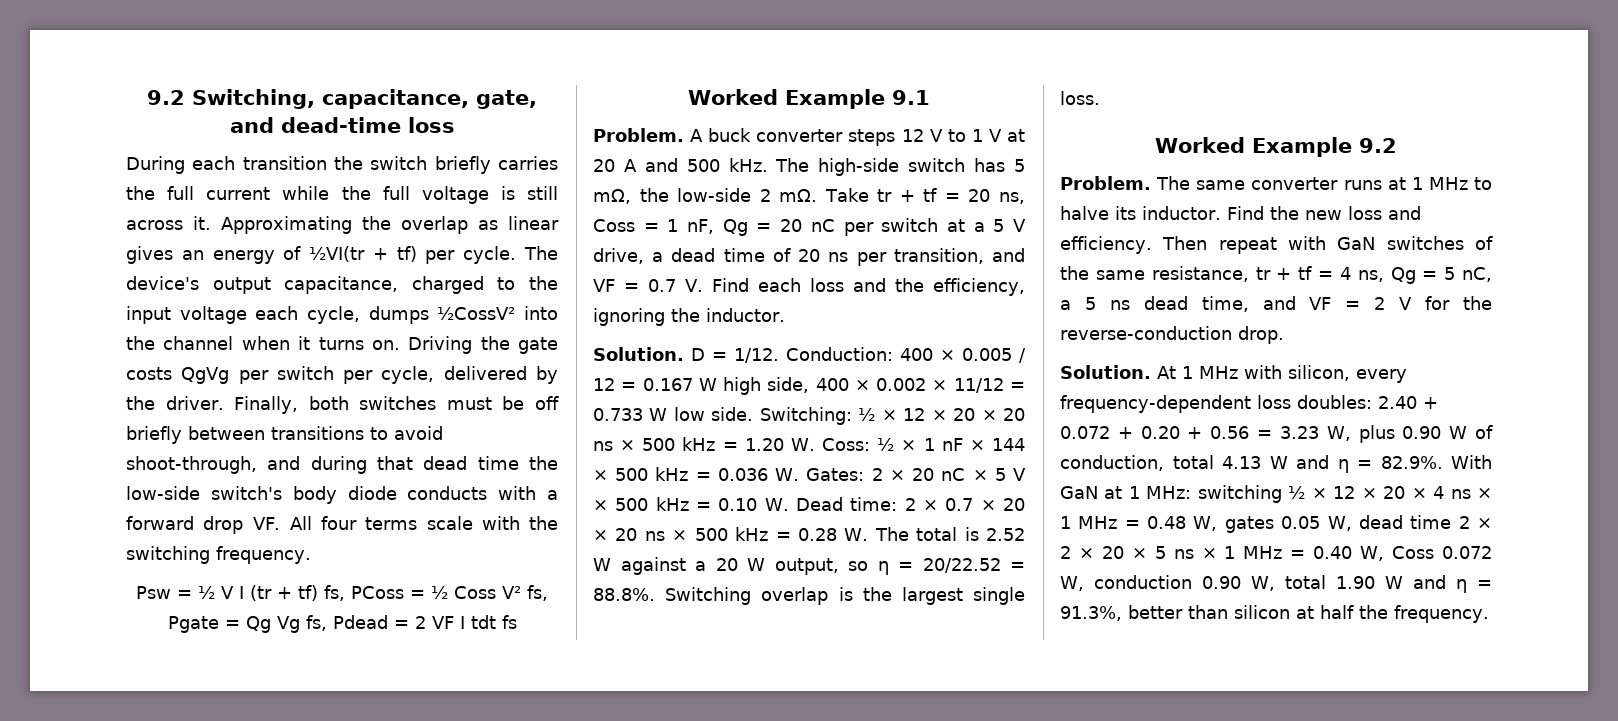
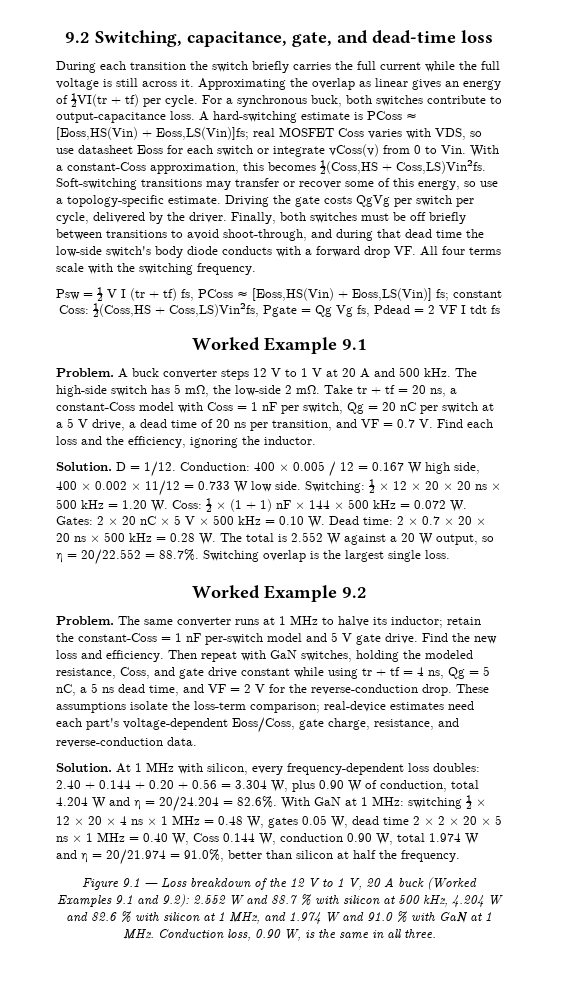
- The device's output capacitance, charged to the input voltage each cycle, dumps ½CossV² into the channel when it turns on.
+ For a synchronous buck, both switches contribute to output-capacitance loss. A hard-switching estimate is PCoss ≈ [Eoss,HS(Vin) + Eoss,LS(Vin)]fs; real MOSFET Coss varies with VDS, so use datasheet Eoss for each switch or integrate vCoss(v) from 0 to Vin. With a constant-Coss approximation, this becomes ½(Coss,HS + Coss,LS)Vin²fs. Soft-switching transitions may transfer or recover some of this energy, so use a topology-specific estimate.
- Psw = ½ V I (tr + tf) fs, PCoss = ½ Coss V² fs, Pgate = Qg Vg fs, Pdead = 2 VF I tdt fs
+ Psw = ½ V I (tr + tf) fs, PCoss ≈ [Eoss,HS(Vin) + Eoss,LS(Vin)] fs; constant Coss: ½(Coss,HS + Coss,LS)Vin²fs, Pgate = Qg Vg fs, Pdead = 2 VF I tdt fs
- Take tr + tf = 20 ns, Coss = 1 nF, Qg = 20 nC per switch at a 5 V drive, a dead time of 20 ns per transition, and VF = 0.7 V. Find each loss and the efficiency, ignoring the inductor.
+ Take tr + tf = 20 ns, a constant-Coss model with Coss = 1 nF per switch, Qg = 20 nC per switch at a 5 V drive, a dead time of 20 ns per transition, and VF = 0.7 V. Find each loss and the efficiency, ignoring the inductor.
- ½ × 1 nF × 144 × 500 kHz = 0.036 W. Gates:
+ ½ × (1 + 1) nF × 144 × 500 kHz = 0.072 W. Gates:
- 2 × 0.7 × 20 × 20 ns × 500 kHz = 0.28 W. The total is 2.52 W against a 20 W output, so η = 20/22.52 = 88.8%. Switching overlap is the largest single loss.
+ 2 × 0.7 × 20 × 20 ns × 500 kHz = 0.28 W. The total is 2.552 W against a 20 W output, so η = 20/22.552 = 88.7%. Switching overlap is the largest single loss.
- The same converter runs at 1 MHz to halve its inductor.
+ The same converter runs at 1 MHz to halve its inductor; retain the constant-Coss = 1 nF per-switch model and 5 V gate drive.
- Then repeat with GaN switches of the same resistance, tr + tf = 4 ns, Qg = 5 nC, a 5 ns dead time, and VF = 2 V for the reverse-conduction drop.
+ Then repeat with GaN switches, holding the modeled resistance, Coss, and gate drive constant while using tr + tf = 4 ns, Qg = 5 nC, a 5 ns dead time, and VF = 2 V for the reverse-conduction drop. These assumptions isolate the loss-term comparison; real-device estimates need each part's voltage-dependent Eoss/Coss, gate charge, resistance, and reverse-conduction data.
- 2.40 + 0.072 + 0.20 + 0.56 = 3.23 W, plus 0.90 W of conduction, total 4.13 W and η = 82.9%. With GaN at 1 MHz:
+ 2.40 + 0.144 + 0.20 + 0.56 = 3.304 W, plus 0.90 W of conduction, total 4.204 W and η = 20/24.204 = 82.6%. With GaN at 1 MHz:
- switching ½ × 12 × 20 × 4 ns × 1 MHz = 0.48 W, gates 0.05 W, dead time 2 × 2 × 20 × 5 ns × 1 MHz = 0.40 W, Coss 0.072 W, conduction 0.90 W, total 1.90 W and η = 91.3%, better than silicon at half the frequency.
+ switching ½ × 12 × 20 × 4 ns × 1 MHz = 0.48 W, gates 0.05 W, dead time 2 × 2 × 20 × 5 ns × 1 MHz = 0.40 W, Coss 0.144 W, conduction 0.90 W, total 1.974 W and η = 20/21.974 = 91.0%, better than silicon at half the frequency.
+ Figure 9.1 — Loss breakdown of the 12 V to 1 V, 20 A buck (Worked Examples 9.1 and 9.2): 2.552 W and 88.7 % with silicon at 500 kHz, 4.204 W and 82.6 % with silicon at 1 MHz, and 1.974 W and 91.0 % with GaN at 1 MHz. Conduction loss, 0.90 W, is the same in all three.

